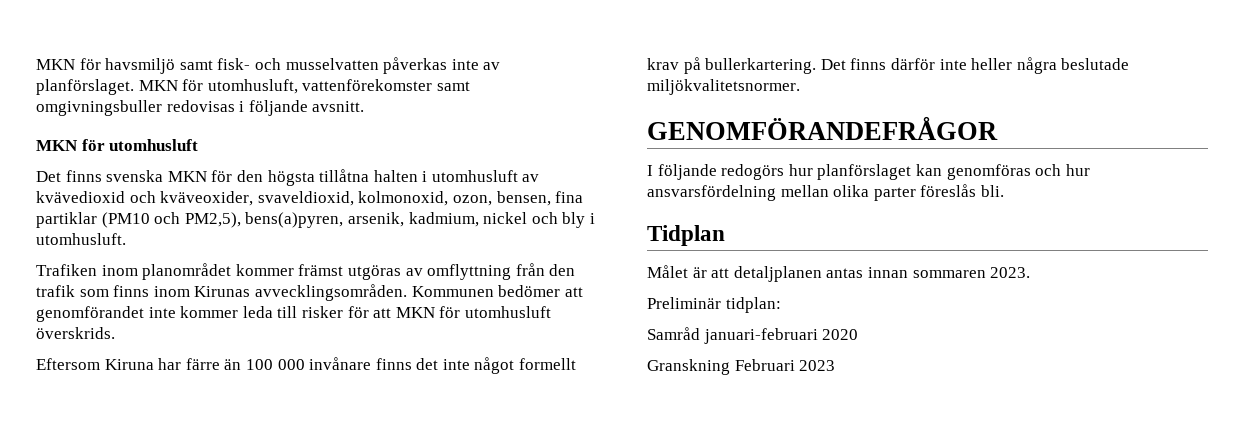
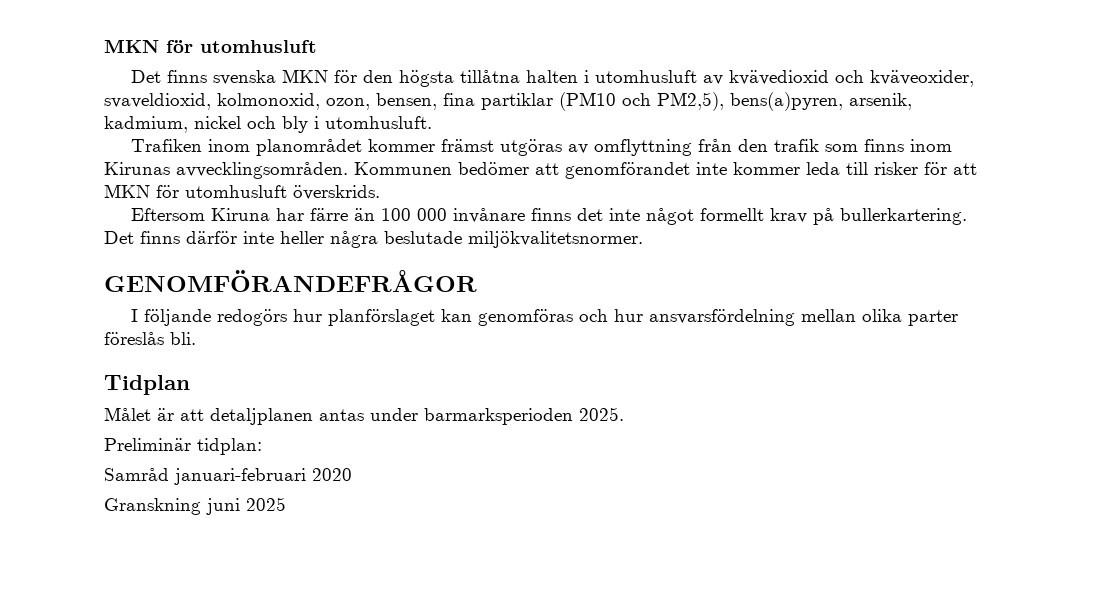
- MKN för havsmiljö samt fisk- och musselvatten påverkas inte av planförslaget. MKN för utomhusluft, vattenförekomster samt omgivningsbuller redovisas i följande avsnitt.
- Målet är att detaljplanen antas innan sommaren 2023.
+ Målet är att detaljplanen antas under barmarksperioden 2025.
- Granskning Februari 2023
+ Granskning juni 2025

